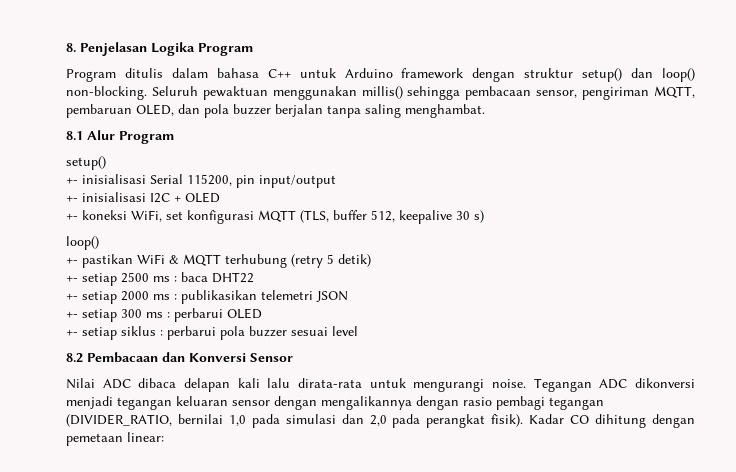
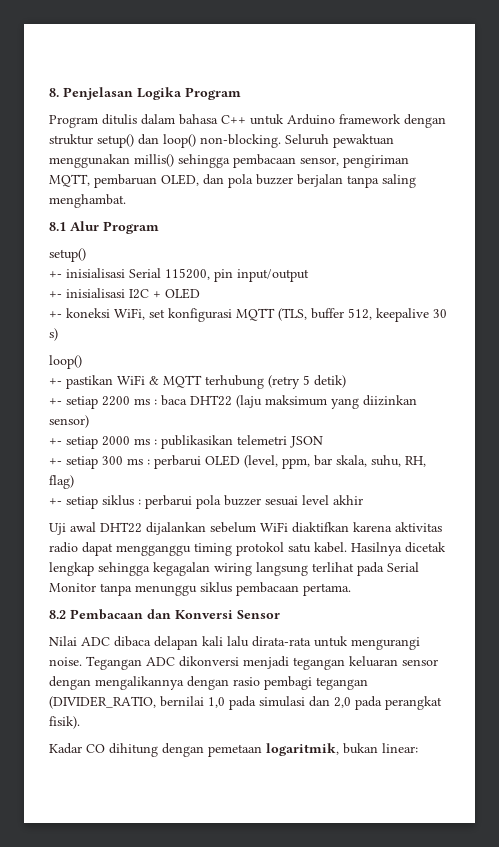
- +- setiap 2500 ms : baca DHT22
+ +- setiap 2200 ms : baca DHT22 (laju maksimum yang diizinkan sensor)
- +- setiap 300 ms : perbarui OLED
+ +- setiap 300 ms : perbarui OLED (level, ppm, bar skala, suhu, RH, flag)
- +- setiap siklus : perbarui pola buzzer sesuai level
+ +- setiap siklus : perbarui pola buzzer sesuai level akhir
+ Uji awal DHT22 dijalankan sebelum WiFi diaktifkan karena aktivitas radio dapat mengganggu timing protokol satu kabel. Hasilnya dicetak lengkap sehingga kegagalan wiring langsung terlihat pada Serial Monitor tanpa menunggu siklus pembacaan pertama.
- Tegangan ADC dikonversi menjadi tegangan keluaran sensor dengan mengalikannya dengan rasio pembagi tegangan (DIVIDER_RATIO, bernilai 1,0 pada simulasi dan 2,0 pada perangkat fisik). Kadar CO dihitung dengan pemetaan linear:
+ Tegangan ADC dikonversi menjadi tegangan keluaran sensor dengan mengalikannya dengan rasio pembagi tegangan (DIVIDER_RATIO, bernilai 1,0 pada simulasi dan 2,0 pada perangkat fisik).
+ Kadar CO dihitung dengan pemetaan logaritmik, bukan linear:

